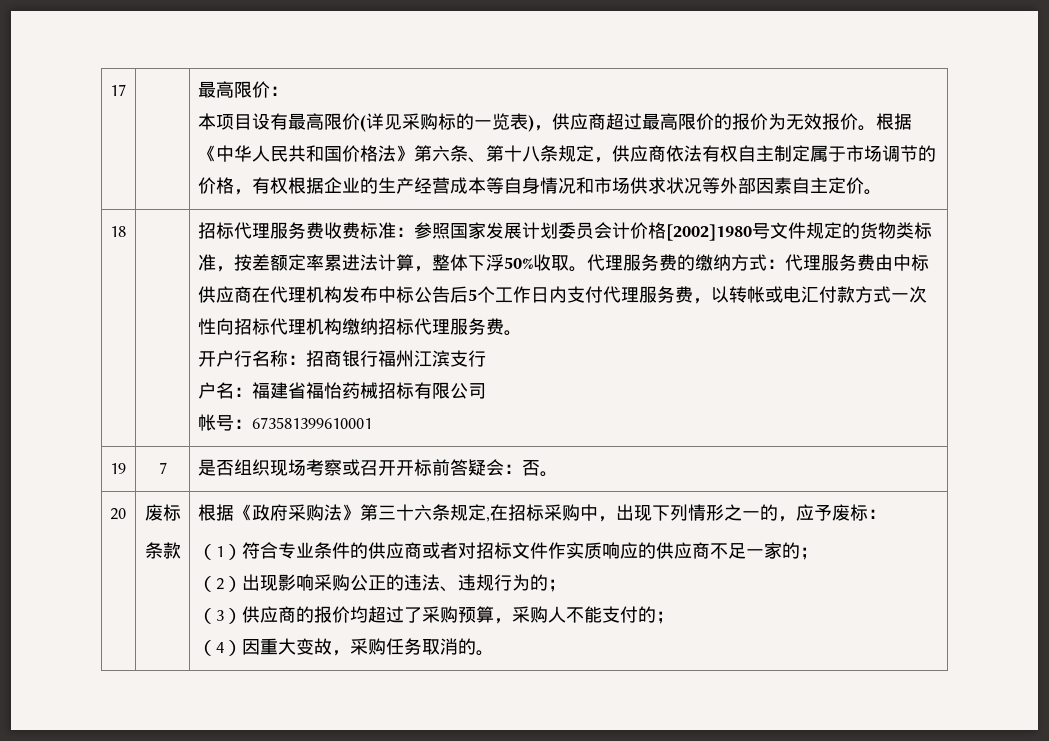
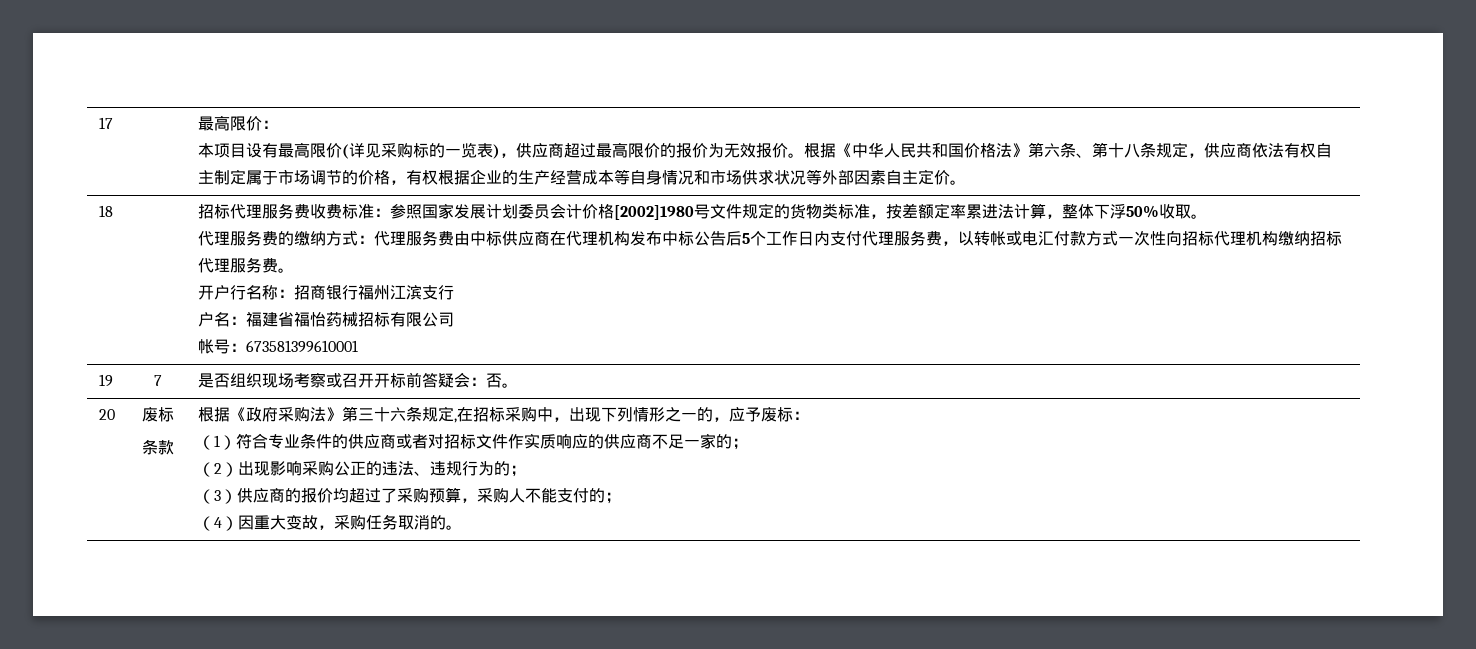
- 参照国家发展计划委员会计价格[2002]1980号文件规定的货物类标准，按差额定率累进法计算，整体下浮50%收取。代理服务费的缴纳方式：
+ 参照国家发展计划委员会计价格[2002]1980号文件规定的货物类标准，按差额定率累进法计算，整体下浮50%收取。
+ 代理服务费的缴纳方式：

